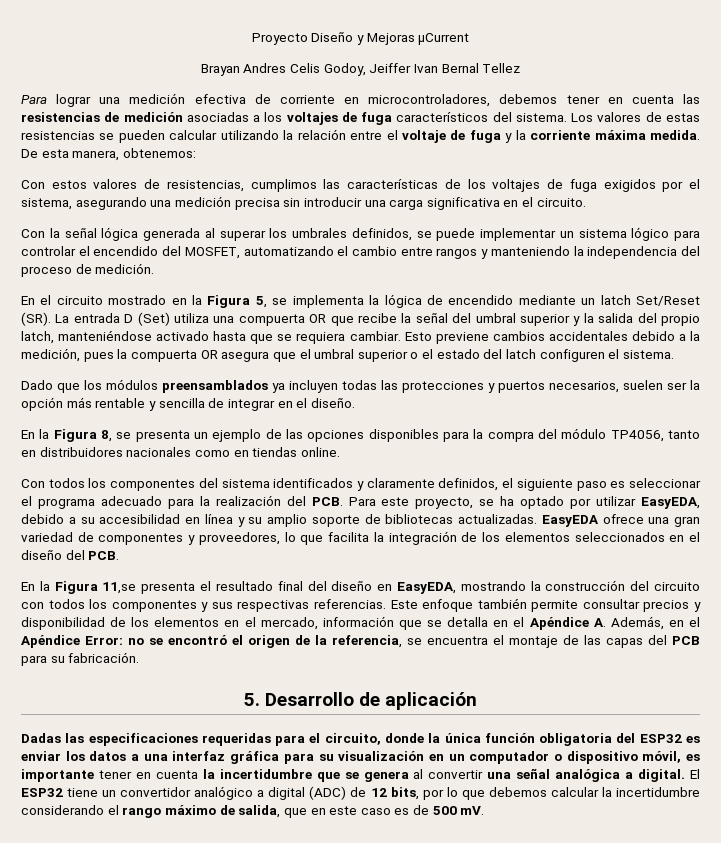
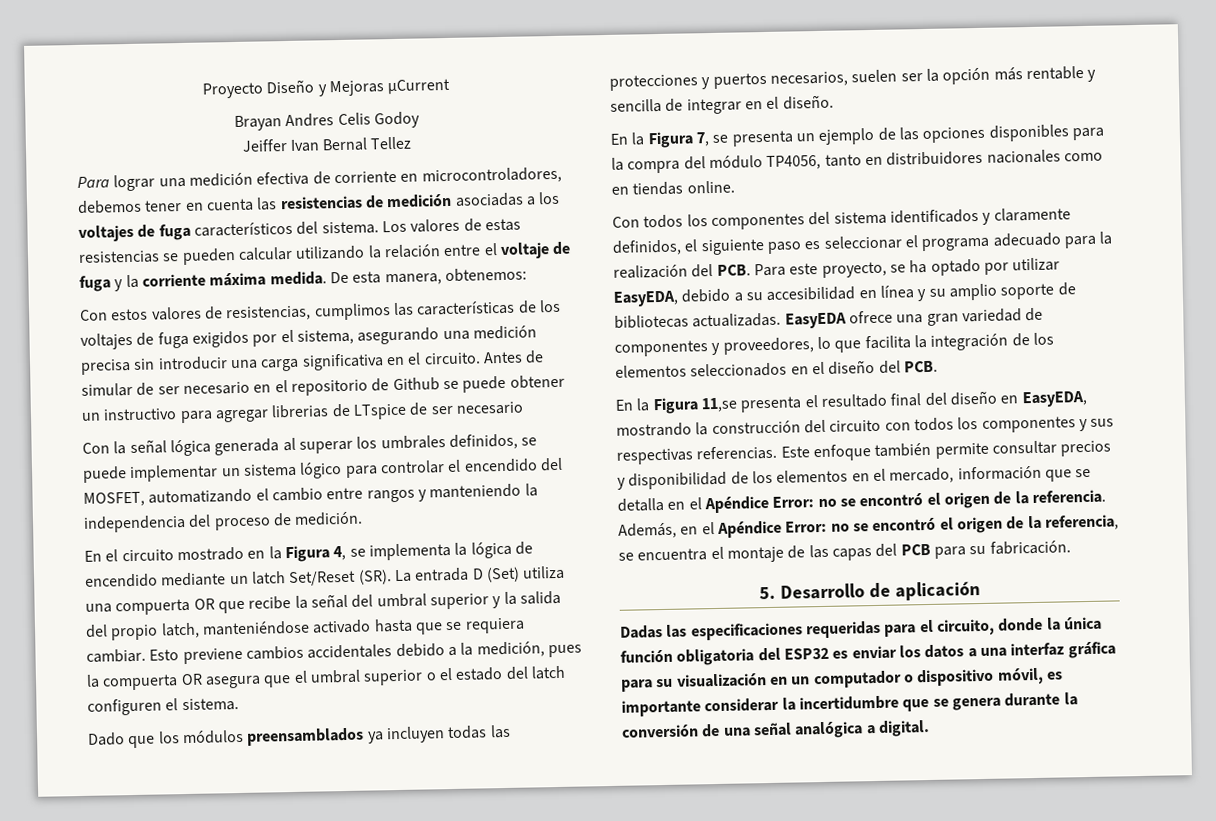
- Brayan Andres Celis Godoy, Jeiffer Ivan Bernal Tellez
+ Brayan Andres Celis Godoy
+ Jeiffer Ivan Bernal Tellez
+ Antes de simular de ser necesario en el repositorio de Github se puede obtener un instructivo para agregar librerias de LTspice de ser necesario
- En el circuito mostrado en la Figura 5, se implementa la lógica de encendido mediante un latch Set/Reset (SR). La entrada D (Set) utiliza una compuerta OR que recibe la señal del umbral superior y la salida del propio latch, manteniéndose activado hasta que se requiera cambiar.
+ En el circuito mostrado en la Figura 4, se implementa la lógica de encendido mediante un latch Set/Reset (SR). La entrada D (Set) utiliza una compuerta OR que recibe la señal del umbral superior y la salida del propio latch, manteniéndose activado hasta que se requiera cambiar.
- En la Figura 8, se presenta un ejemplo de las opciones disponibles para la compra del módulo TP4056, tanto en distribuidores nacionales como en tiendas online.
+ En la Figura 7, se presenta un ejemplo de las opciones disponibles para la compra del módulo TP4056, tanto en distribuidores nacionales como en tiendas online.
- Este enfoque también permite consultar precios y disponibilidad de los elementos en el mercado, información que se detalla en el Apéndice A. Además, en el Apéndice Error: no se encontró el origen de la referencia, se encuentra el montaje de las capas del PCB para su fabricación.
+ Este enfoque también permite consultar precios y disponibilidad de los elementos en el mercado, información que se detalla en el Apéndice Error: no se encontró el origen de la referencia. Además, en el Apéndice Error: no se encontró el origen de la referencia, se encuentra el montaje de las capas del PCB para su fabricación.
- Dadas las especificaciones requeridas para el circuito, donde la única función obligatoria del ESP32 es enviar los datos a una interfaz gráfica para su visualización en un computador o dispositivo móvil, es importante tener en cuenta la incertidumbre que se genera al convertir una señal analógica a digital. El ESP32 tiene un convertidor analógico a digital (ADC) de 12 bits, por lo que debemos calcular la incertidumbre considerando el rango máximo de salida, que en este caso es de 500 mV.
+ Dadas las especificaciones requeridas para el circuito, donde la única función obligatoria del ESP32 es enviar los datos a una interfaz gráfica para su visualización en un computador o dispositivo móvil, es importante considerar la incertidumbre que se genera durante la conversión de una señal analógica a digital.

